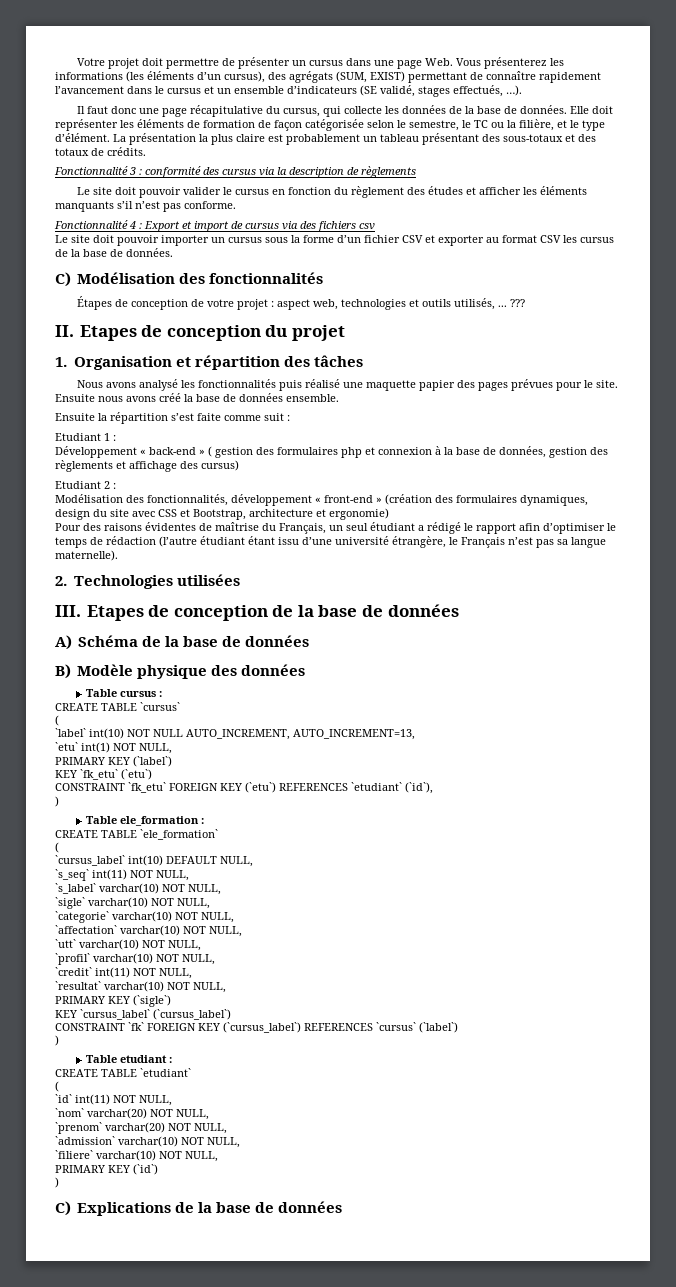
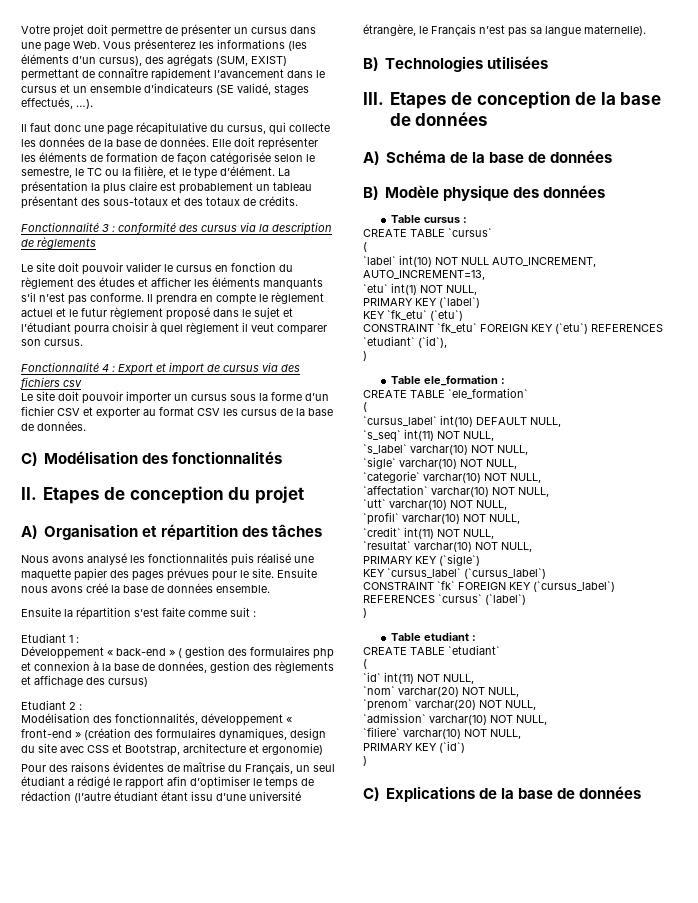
+ Il prendra en compte le règlement actuel et le futur règlement proposé dans le sujet et l’étudiant pourra choisir à quel règlement il veut comparer son cursus.
- Étapes de conception de votre projet : aspect web, technologies et outils utilisés, ... ???
- 1. Organisation et répartition des tâches
+ A) Organisation et répartition des tâches
- 2. Technologies utilisées
+ B) Technologies utilisées

